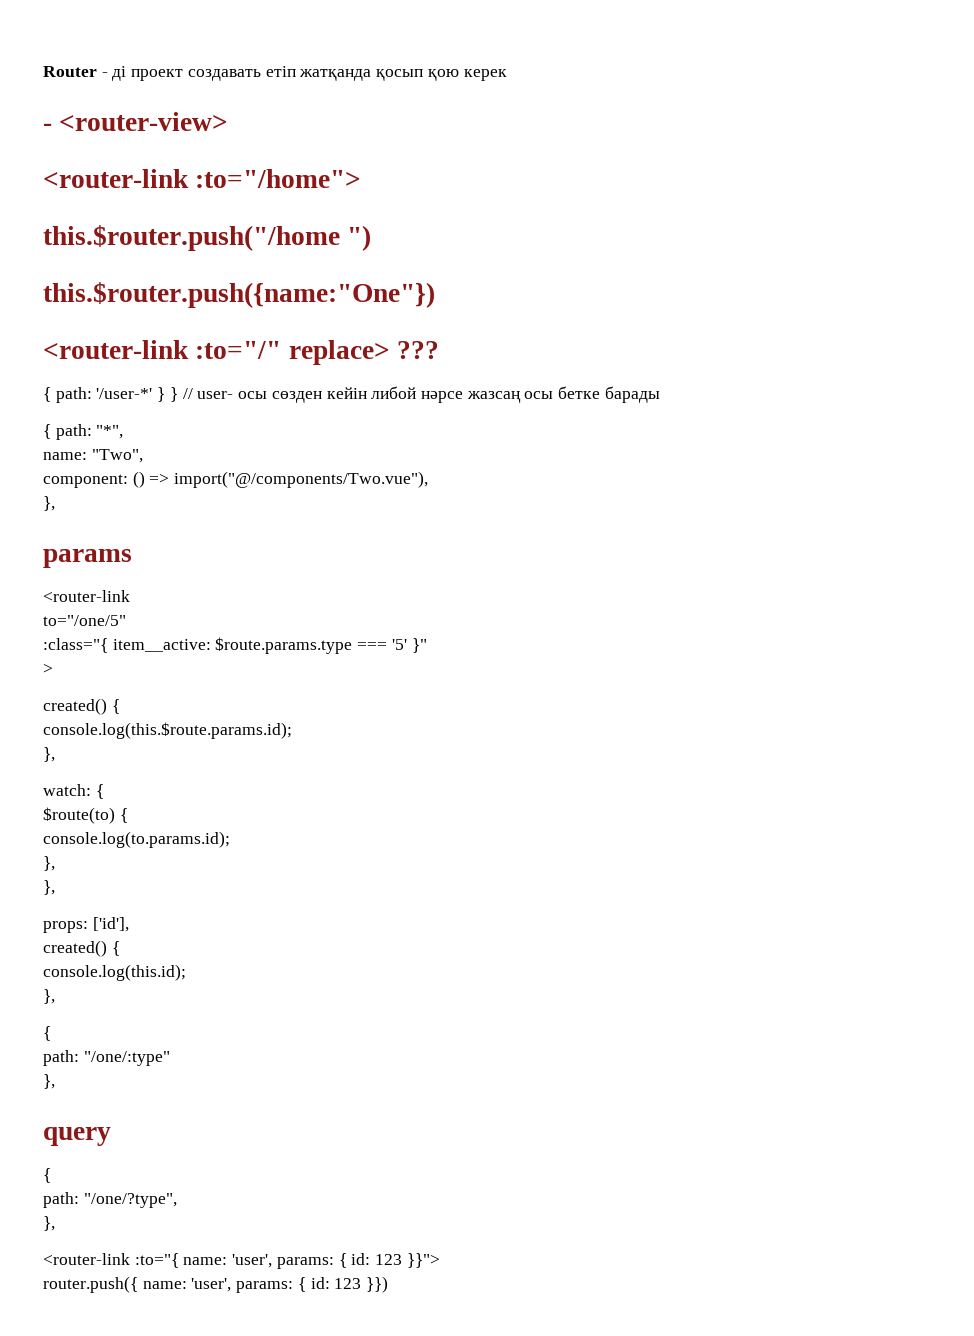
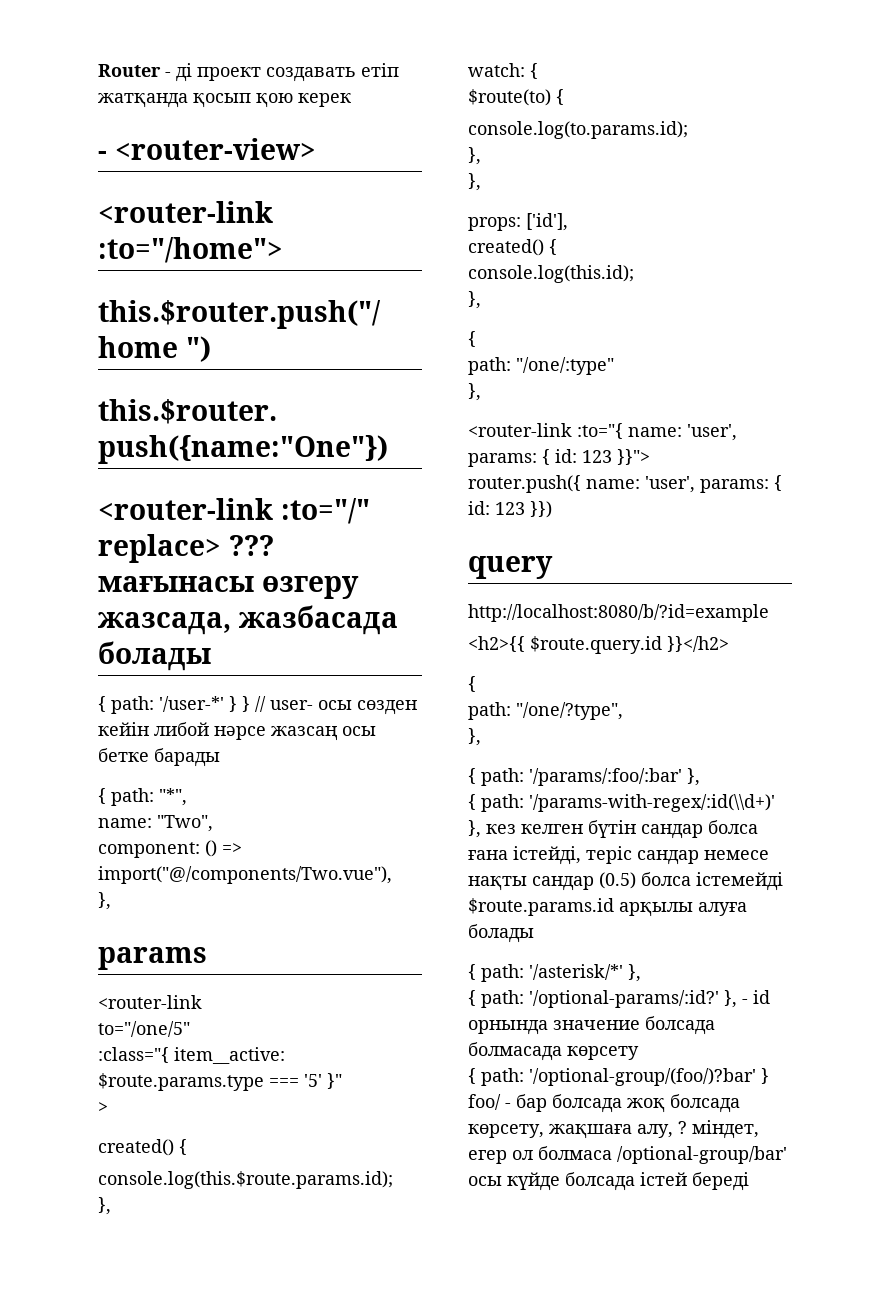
- <router-link :to="/" replace> ???
+ <router-link :to="/" replace> ??? мағынасы өзгеру жазсада, жазбасада болады
- query
- {
- path: "/one/?type",
- },
+ query
+ http://localhost:8080/b/?id=example
+ <h2>{{ $route.query.id }}</h2>
+ {
+ path: "/one/?type",
+ },
+ { path: '/params/:foo/:bar' },
+ { path: '/params-with-regex/:id(\\d+)' }, кез келген бүтін сандар болса ғана істейді, теріс сандар немесе нақты сандар (0.5) болса істемейді $route.params.id арқылы алуға болады
+ { path: '/asterisk/*' },
+ { path: '/optional-params/:id?' }, - id орнында значение болсада болмасада көрсету
+ { path: '/optional-group/(foo/)?bar' } foo/ - бар болсада жоқ болсада көрсету, жақшаға алу, ? міндет, егер ол болмаса /optional-group/bar' осы күйде болсада істей береді

